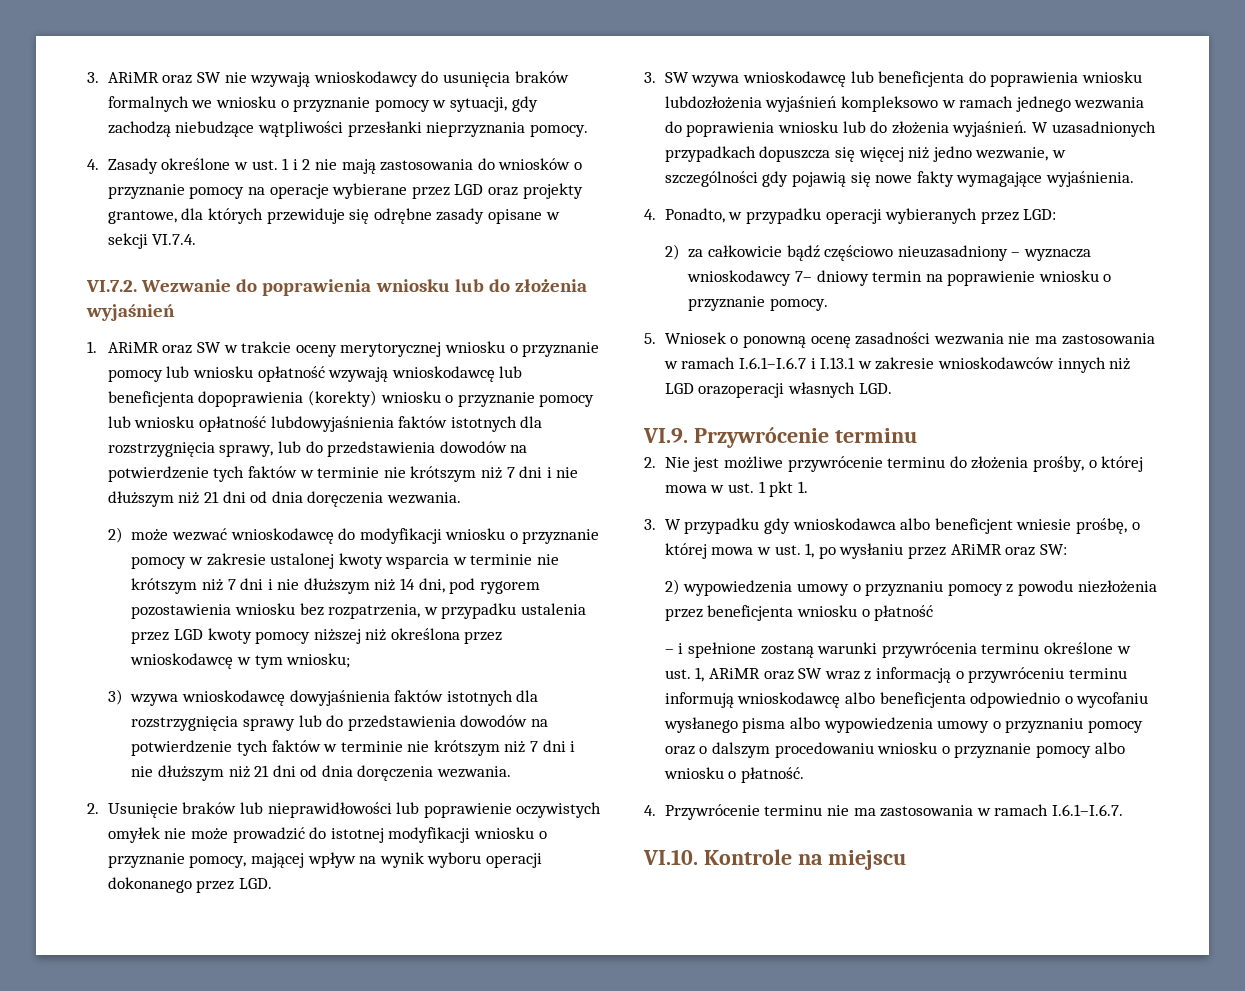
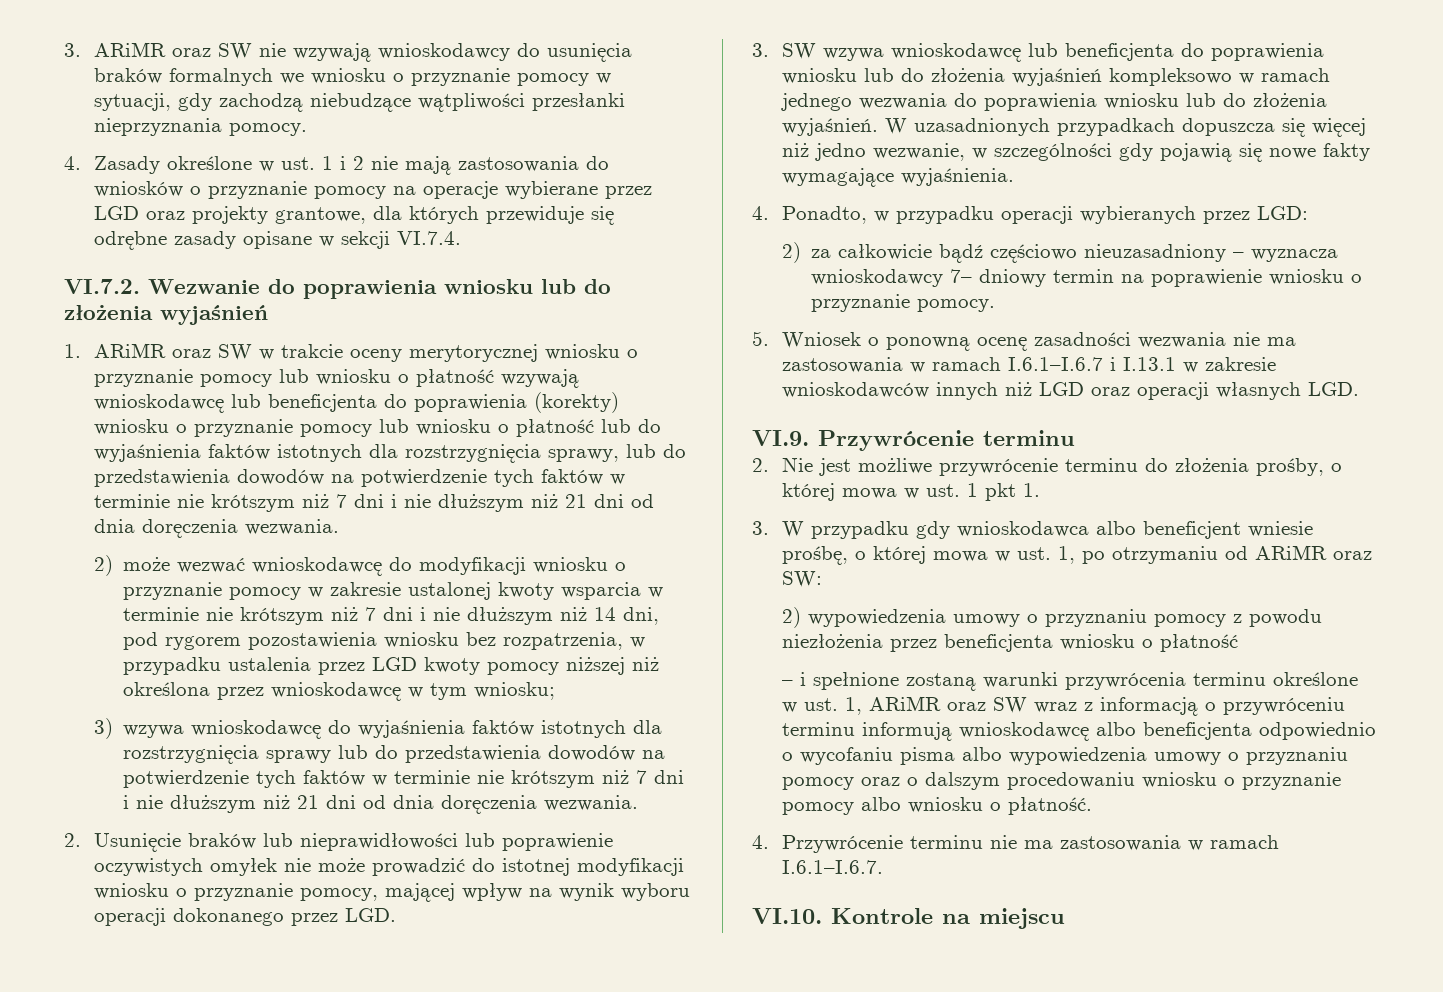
- 1. ARiMR oraz SW w trakcie oceny merytorycznej wniosku o przyznanie pomocy lub wniosku opłatność wzywają wnioskodawcę lub beneficjenta dopoprawienia (korekty) wniosku o przyznanie pomocy lub wniosku opłatność lubdowyjaśnienia faktów istotnych dla rozstrzygnięcia sprawy, lub do przedstawienia dowodów na potwierdzenie tych faktów w terminie nie krótszym niż 7 dni i nie dłuższym niż 21 dni od dnia doręczenia wezwania.
+ 1. ARiMR oraz SW w trakcie oceny merytorycznej wniosku o przyznanie pomocy lub wniosku o płatność wzywają wnioskodawcę lub beneficjenta do poprawienia (korekty) wniosku o przyznanie pomocy lub wniosku o płatność lub do wyjaśnienia faktów istotnych dla rozstrzygnięcia sprawy, lub do przedstawienia dowodów na potwierdzenie tych faktów w terminie nie krótszym niż 7 dni i nie dłuższym niż 21 dni od dnia doręczenia wezwania.
- 3) wzywa wnioskodawcę dowyjaśnienia faktów istotnych dla rozstrzygnięcia sprawy lub do przedstawienia dowodów na potwierdzenie tych faktów w terminie nie krótszym niż 7 dni i nie dłuższym niż 21 dni od dnia doręczenia wezwania.
+ 3) wzywa wnioskodawcę do wyjaśnienia faktów istotnych dla rozstrzygnięcia sprawy lub do przedstawienia dowodów na potwierdzenie tych faktów w terminie nie krótszym niż 7 dni i nie dłuższym niż 21 dni od dnia doręczenia wezwania.
- 3. SW wzywa wnioskodawcę lub beneficjenta do poprawienia wniosku lubdozłożenia wyjaśnień kompleksowo w ramach jednego wezwania do poprawienia wniosku lub do złożenia wyjaśnień.
+ 3. SW wzywa wnioskodawcę lub beneficjenta do poprawienia wniosku lub do złożenia wyjaśnień kompleksowo w ramach jednego wezwania do poprawienia wniosku lub do złożenia wyjaśnień.
- 5. Wniosek o ponowną ocenę zasadności wezwania nie ma zastosowania w ramach I.6.1–I.6.7 i I.13.1 w zakresie wnioskodawców innych niż LGD orazoperacji własnych LGD.
+ 5. Wniosek o ponowną ocenę zasadności wezwania nie ma zastosowania w ramach I.6.1–I.6.7 i I.13.1 w zakresie wnioskodawców innych niż LGD oraz operacji własnych LGD.
- 3. W przypadku gdy wnioskodawca albo beneficjent wniesie prośbę, o której mowa w ust. 1, po wysłaniu przez ARiMR oraz SW:
+ 3. W przypadku gdy wnioskodawca albo beneficjent wniesie prośbę, o której mowa w ust. 1, po otrzymaniu od ARiMR oraz SW:
- – i spełnione zostaną warunki przywrócenia terminu określone w ust. 1, ARiMR oraz SW wraz z informacją o przywróceniu terminu informują wnioskodawcę albo beneficjenta odpowiednio o wycofaniu wysłanego pisma albo wypowiedzenia umowy o przyznaniu pomocy oraz o dalszym procedowaniu wniosku o przyznanie pomocy albo wniosku o płatność.
+ – i spełnione zostaną warunki przywrócenia terminu określone w ust. 1, ARiMR oraz SW wraz z informacją o przywróceniu terminu informują wnioskodawcę albo beneficjenta odpowiednio o wycofaniu pisma albo wypowiedzenia umowy o przyznaniu pomocy oraz o dalszym procedowaniu wniosku o przyznanie pomocy albo wniosku o płatność.

